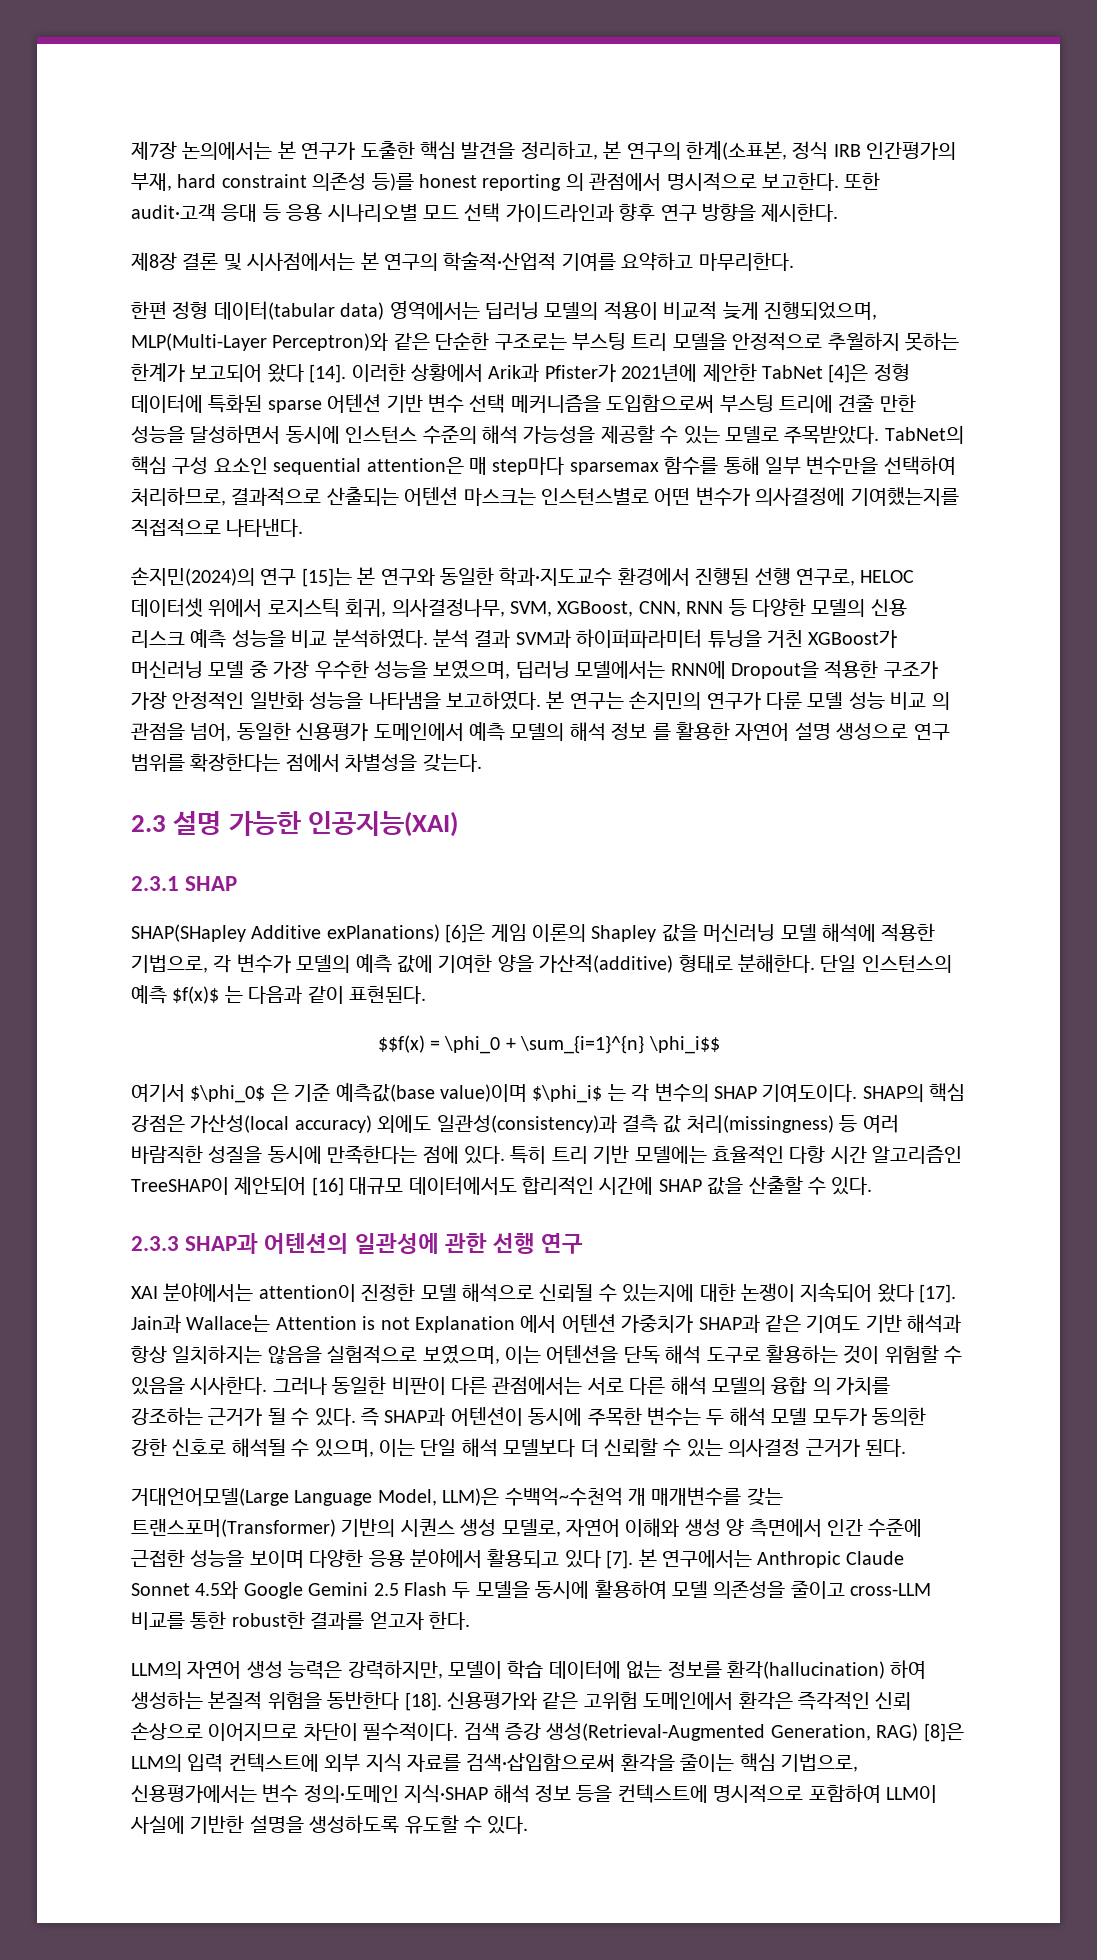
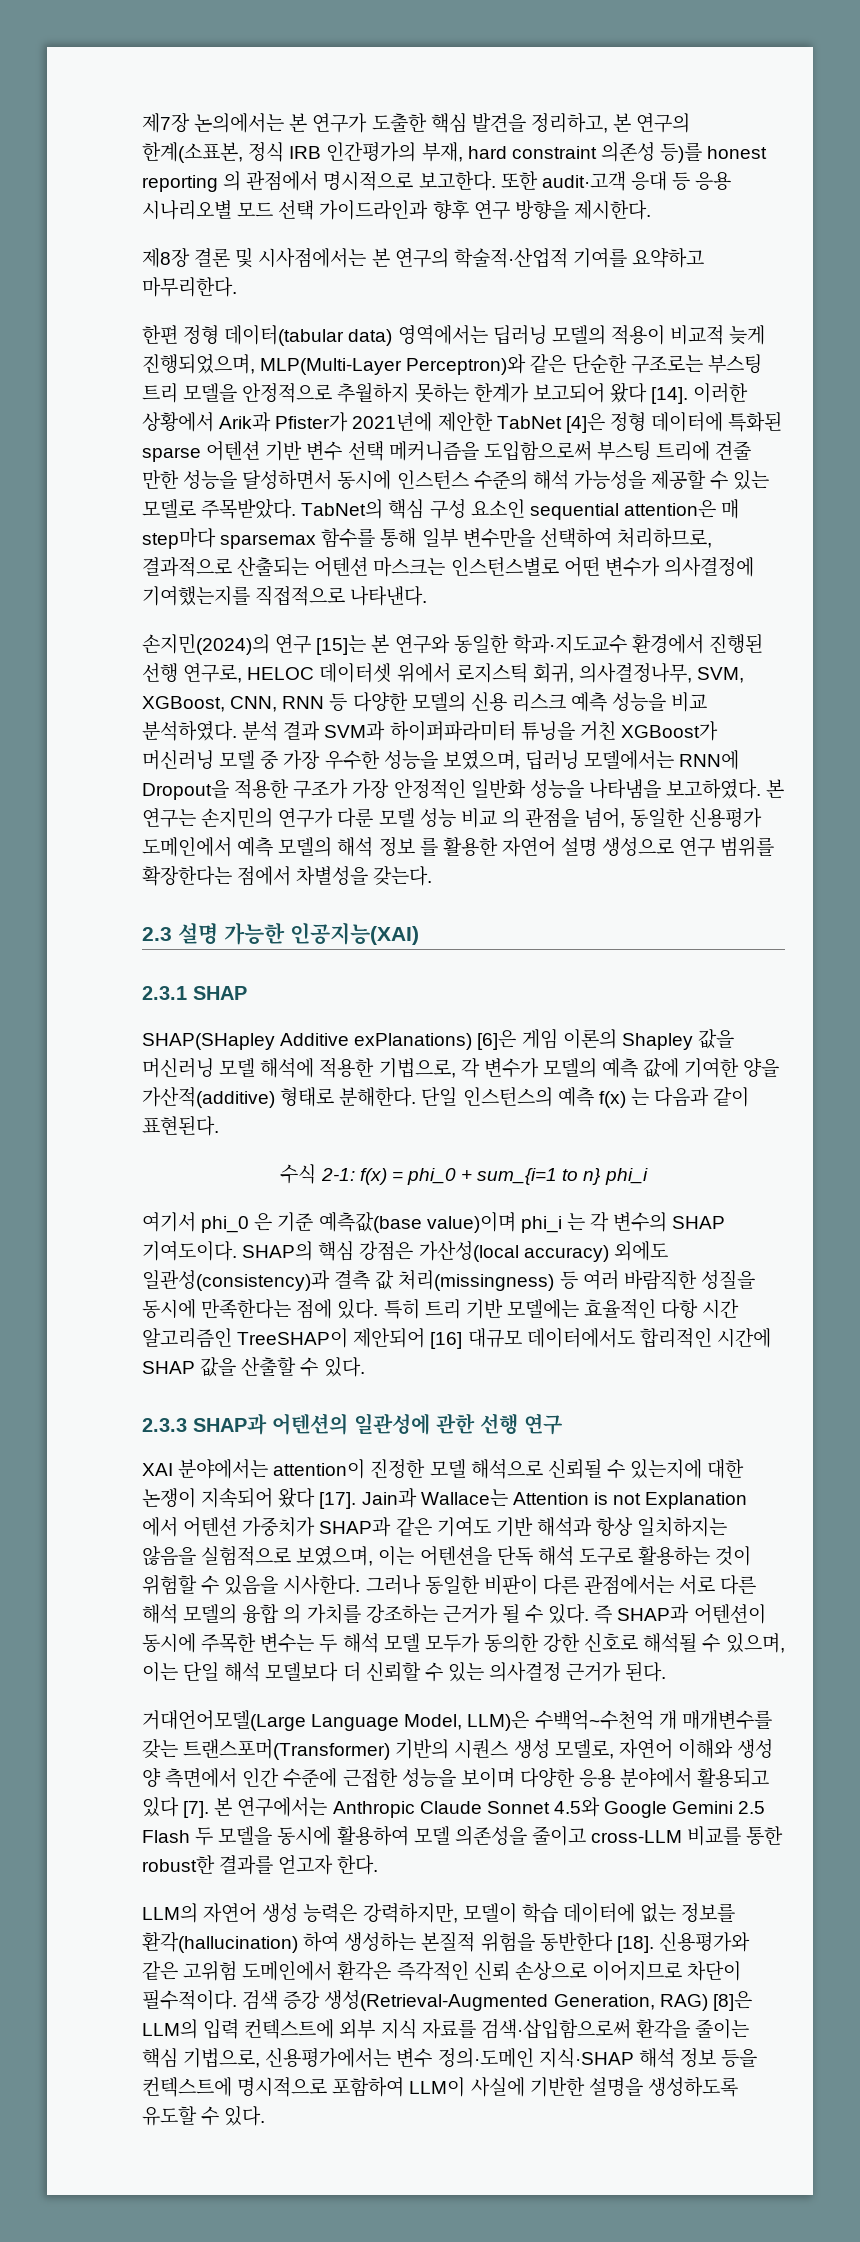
- 단일 인스턴스의 예측 $f(x)$ 는 다음과 같이 표현된다.
+ 단일 인스턴스의 예측 f(x) 는 다음과 같이 표현된다.
- $$f(x) = \phi_0 + \sum_{i=1}^{n} \phi_i$$
+ 수식 2-1: f(x) = phi_0 + sum_{i=1 to n} phi_i
- 여기서 $\phi_0$ 은 기준 예측값(base value)이며 $\phi_i$ 는 각 변수의 SHAP 기여도이다.
+ 여기서 phi_0 은 기준 예측값(base value)이며 phi_i 는 각 변수의 SHAP 기여도이다.

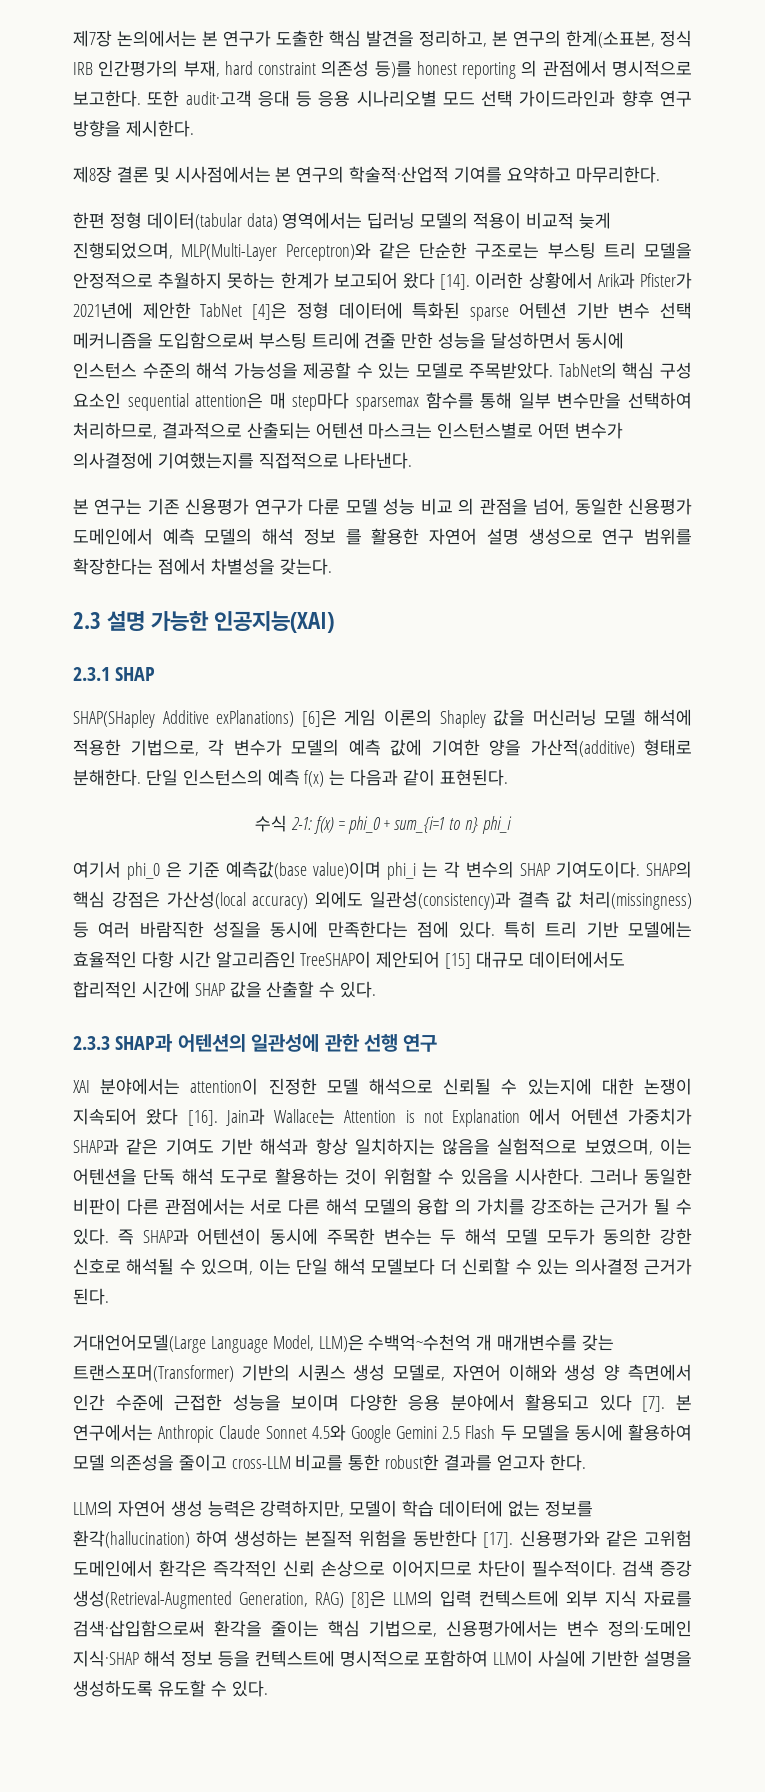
- 손지민(2024)의 연구 [15]는 본 연구와 동일한 학과·지도교수 환경에서 진행된 선행 연구로, HELOC 데이터셋 위에서 로지스틱 회귀, 의사결정나무, SVM, XGBoost, CNN, RNN 등 다양한 모델의 신용 리스크 예측 성능을 비교 분석하였다. 분석 결과 SVM과 하이퍼파라미터 튜닝을 거친 XGBoost가 머신러닝 모델 중 가장 우수한 성능을 보였으며, 딥러닝 모델에서는 RNN에 Dropout을 적용한 구조가 가장 안정적인 일반화 성능을 나타냄을 보고하였다. 본 연구는 손지민의 연구가 다룬 모델 성능 비교 의 관점을 넘어, 동일한 신용평가 도메인에서 예측 모델의 해석 정보 를 활용한 자연어 설명 생성으로 연구 범위를 확장한다는 점에서 차별성을 갖는다.
+ 본 연구는 기존 신용평가 연구가 다룬 모델 성능 비교 의 관점을 넘어, 동일한 신용평가 도메인에서 예측 모델의 해석 정보 를 활용한 자연어 설명 생성으로 연구 범위를 확장한다는 점에서 차별성을 갖는다.
- 특히 트리 기반 모델에는 효율적인 다항 시간 알고리즘인 TreeSHAP이 제안되어 [16] 대규모 데이터에서도 합리적인 시간에 SHAP 값을 산출할 수 있다.
+ 특히 트리 기반 모델에는 효율적인 다항 시간 알고리즘인 TreeSHAP이 제안되어 [15] 대규모 데이터에서도 합리적인 시간에 SHAP 값을 산출할 수 있다.
- XAI 분야에서는 attention이 진정한 모델 해석으로 신뢰될 수 있는지에 대한 논쟁이 지속되어 왔다 [17].
+ XAI 분야에서는 attention이 진정한 모델 해석으로 신뢰될 수 있는지에 대한 논쟁이 지속되어 왔다 [16].
- LLM의 자연어 생성 능력은 강력하지만, 모델이 학습 데이터에 없는 정보를 환각(hallucination) 하여 생성하는 본질적 위험을 동반한다 [18].
+ LLM의 자연어 생성 능력은 강력하지만, 모델이 학습 데이터에 없는 정보를 환각(hallucination) 하여 생성하는 본질적 위험을 동반한다 [17].

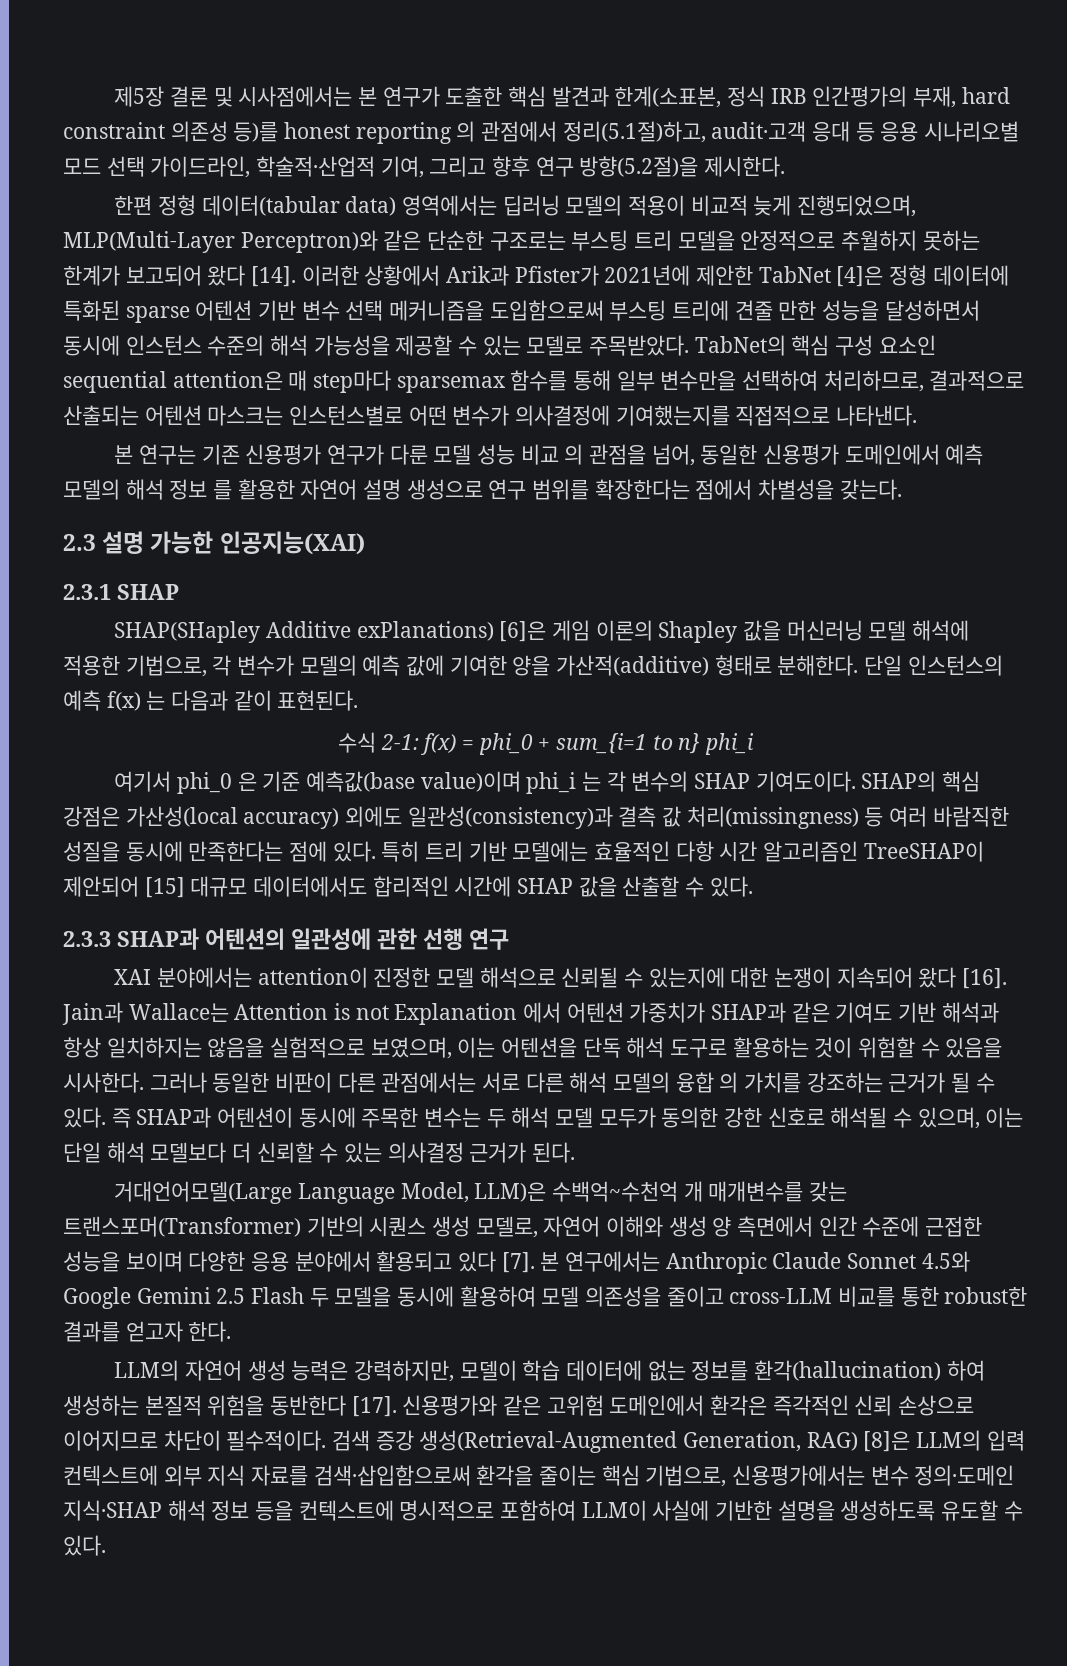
- 제7장 논의에서는 본 연구가 도출한 핵심 발견을 정리하고, 본 연구의 한계(소표본, 정식 IRB 인간평가의 부재, hard constraint 의존성 등)를 honest reporting 의 관점에서 명시적으로 보고한다. 또한 audit·고객 응대 등 응용 시나리오별 모드 선택 가이드라인과 향후 연구 방향을 제시한다.
+ 제5장 결론 및 시사점에서는 본 연구가 도출한 핵심 발견과 한계(소표본, 정식 IRB 인간평가의 부재, hard constraint 의존성 등)를 honest reporting 의 관점에서 정리(5.1절)하고, audit·고객 응대 등 응용 시나리오별 모드 선택 가이드라인, 학술적·산업적 기여, 그리고 향후 연구 방향(5.2절)을 제시한다.
- 제8장 결론 및 시사점에서는 본 연구의 학술적·산업적 기여를 요약하고 마무리한다.

